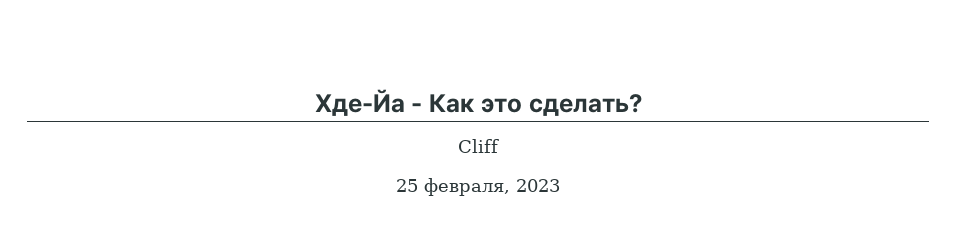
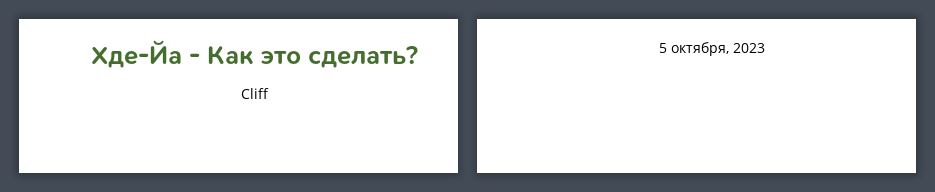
- 25 февраля, 2023
+ 5 октября, 2023

